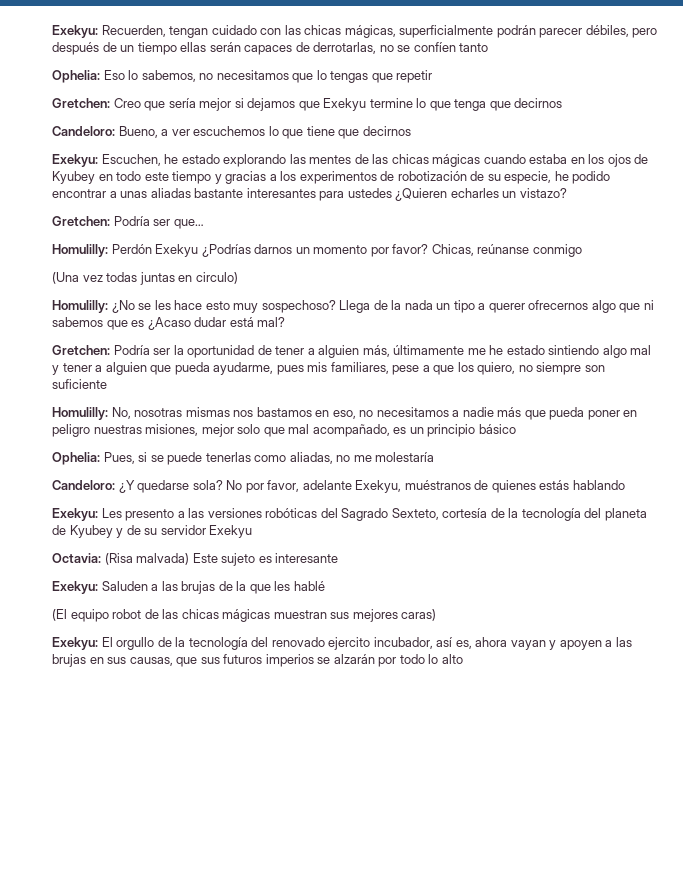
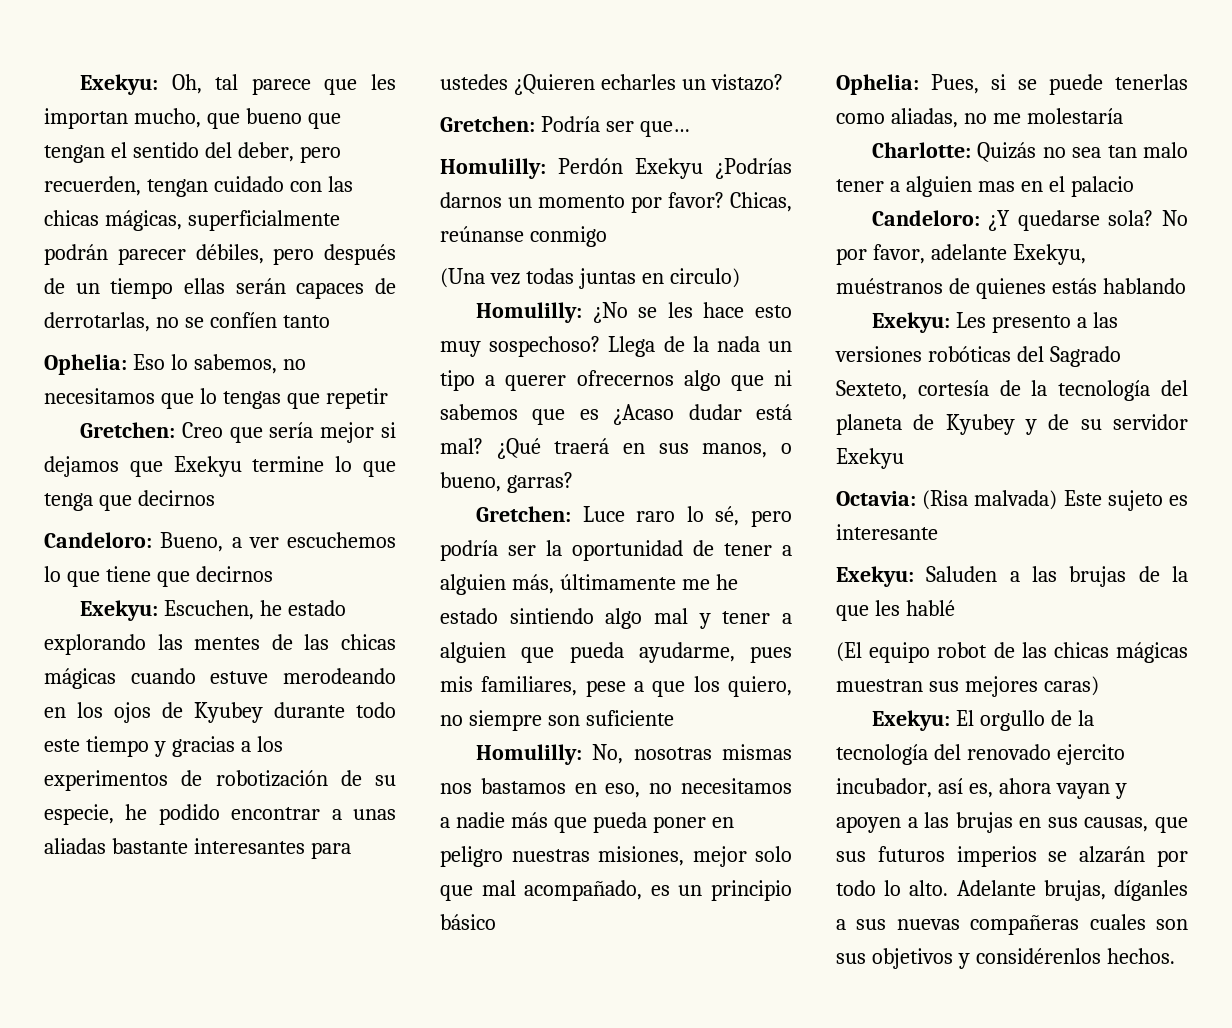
- Exekyu: Recuerden, tengan cuidado con las chicas mágicas, superficialmente podrán parecer débiles, pero después de un tiempo ellas serán capaces de derrotarlas, no se confíen tanto
+ Exekyu: Oh, tal parece que les importan mucho, que bueno que tengan el sentido del deber, pero recuerden, tengan cuidado con las chicas mágicas, superficialmente podrán parecer débiles, pero después de un tiempo ellas serán capaces de derrotarlas, no se confíen tanto
- Exekyu: Escuchen, he estado explorando las mentes de las chicas mágicas cuando estaba en los ojos de Kyubey en todo este tiempo y gracias a los experimentos de robotización de su especie, he podido encontrar a unas aliadas bastante interesantes para ustedes ¿Quieren echarles un vistazo?
+ Exekyu: Escuchen, he estado explorando las mentes de las chicas mágicas cuando estuve merodeando en los ojos de Kyubey durante todo este tiempo y gracias a los experimentos de robotización de su especie, he podido encontrar a unas aliadas bastante interesantes para ustedes ¿Quieren echarles un vistazo?
- Llega de la nada un tipo a querer ofrecernos algo que ni sabemos que es ¿Acaso dudar está mal?
- Gretchen: Podría ser la oportunidad de tener a alguien más, últimamente me he estado sintiendo algo mal y tener a alguien que pueda ayudarme, pues mis familiares, pese a que los quiero, no siempre son suficiente
+ Llega de la nada un tipo a querer ofrecernos algo que ni sabemos que es ¿Acaso dudar está mal? ¿Qué traerá en sus manos, o bueno, garras?
+ Gretchen: Luce raro lo sé, pero podría ser la oportunidad de tener a alguien más, últimamente me he estado sintiendo algo mal y tener a alguien que pueda ayudarme, pues mis familiares, pese a que los quiero, no siempre son suficiente
+ Charlotte: Quizás no sea tan malo tener a alguien mas en el palacio
- Exekyu: El orgullo de la tecnología del renovado ejercito incubador, así es, ahora vayan y apoyen a las brujas en sus causas, que sus futuros imperios se alzarán por todo lo alto
+ Exekyu: El orgullo de la tecnología del renovado ejercito incubador, así es, ahora vayan y apoyen a las brujas en sus causas, que sus futuros imperios se alzarán por todo lo alto. Adelante brujas, díganles a sus nuevas compañeras cuales son sus objetivos y considérenlos hechos.

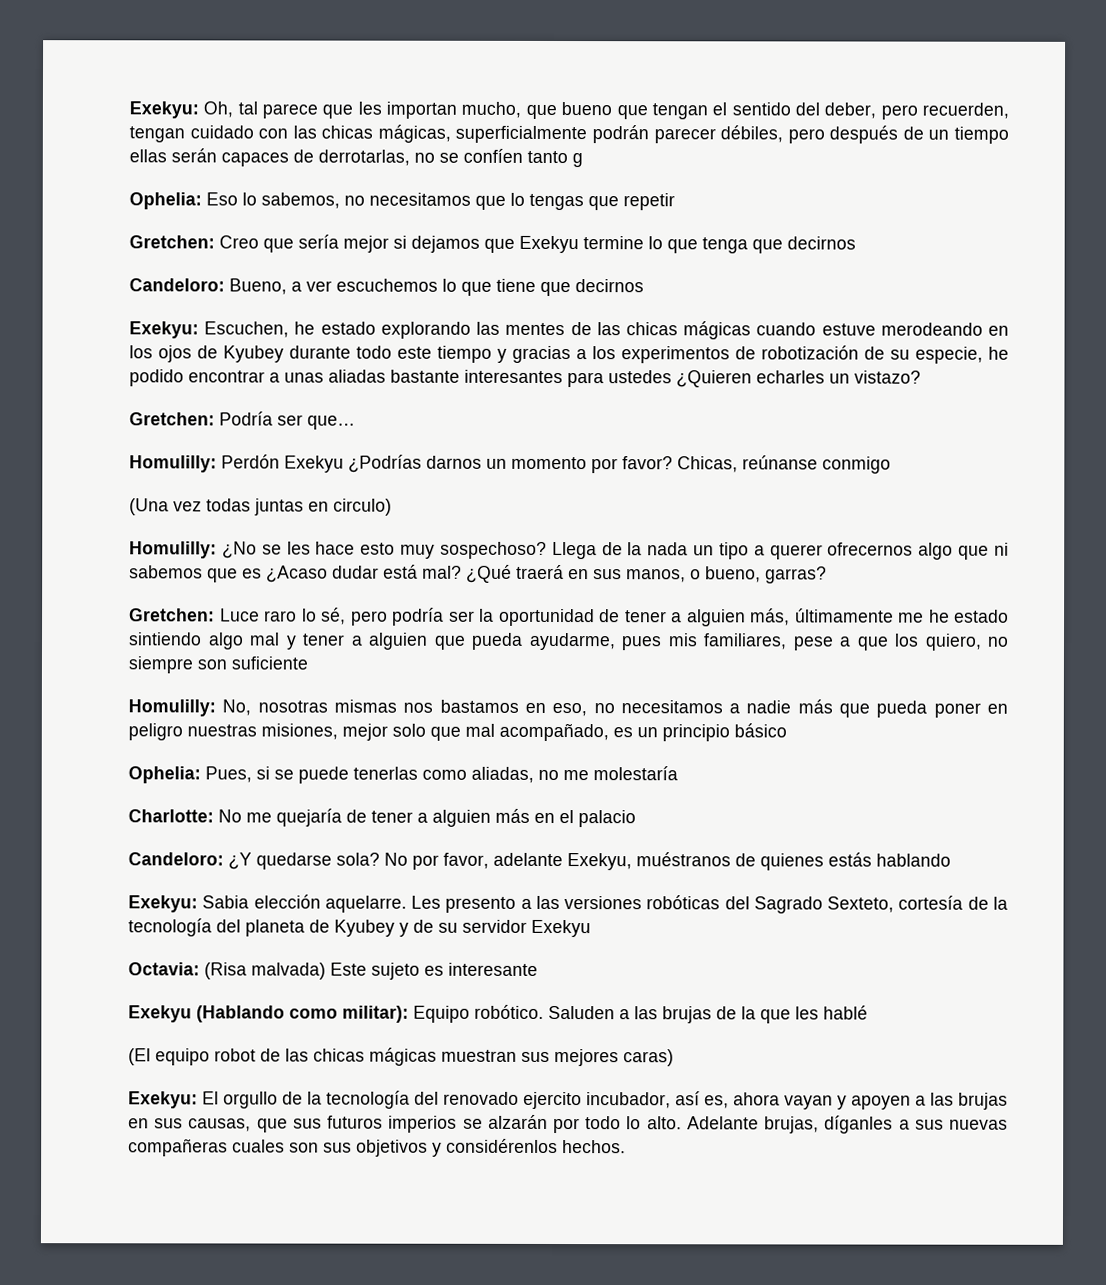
- Exekyu: Oh, tal parece que les importan mucho, que bueno que tengan el sentido del deber, pero recuerden, tengan cuidado con las chicas mágicas, superficialmente podrán parecer débiles, pero después de un tiempo ellas serán capaces de derrotarlas, no se confíen tanto
+ Exekyu: Oh, tal parece que les importan mucho, que bueno que tengan el sentido del deber, pero recuerden, tengan cuidado con las chicas mágicas, superficialmente podrán parecer débiles, pero después de un tiempo ellas serán capaces de derrotarlas, no se confíen tanto g
- Charlotte: Quizás no sea tan malo tener a alguien mas en el palacio
+ Charlotte: No me quejaría de tener a alguien más en el palacio
- Exekyu: Les presento a las versiones robóticas del Sagrado Sexteto, cortesía de la tecnología del planeta de Kyubey y de su servidor Exekyu
+ Exekyu: Sabia elección aquelarre. Les presento a las versiones robóticas del Sagrado Sexteto, cortesía de la tecnología del planeta de Kyubey y de su servidor Exekyu
- Exekyu: Saluden a las brujas de la que les hablé
+ Exekyu (Hablando como militar): Equipo robótico. Saluden a las brujas de la que les hablé

